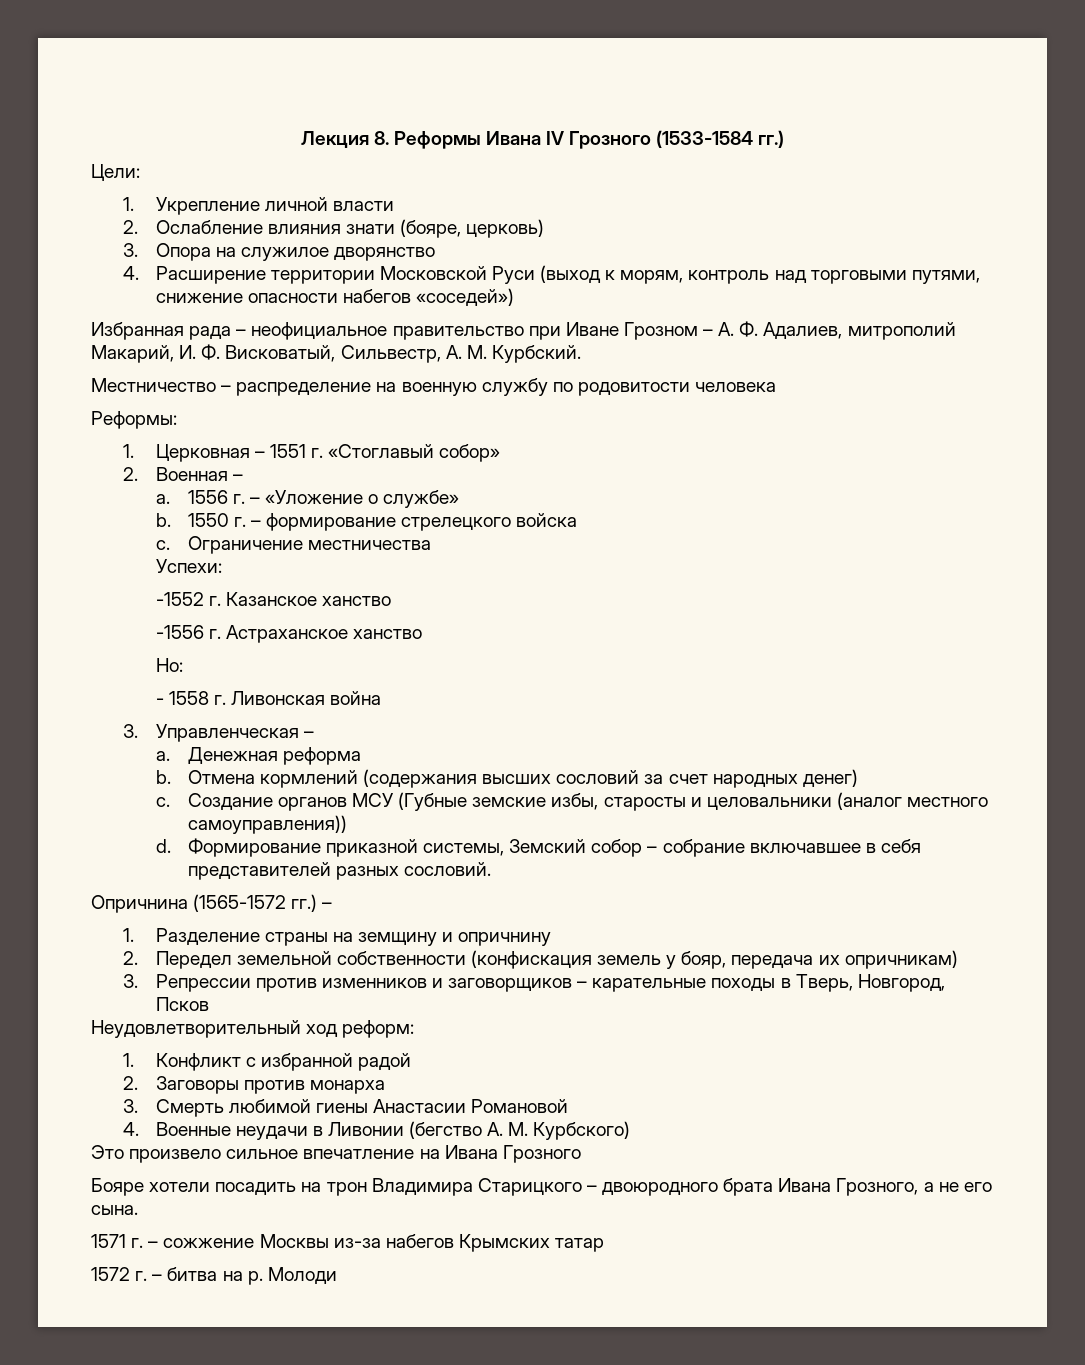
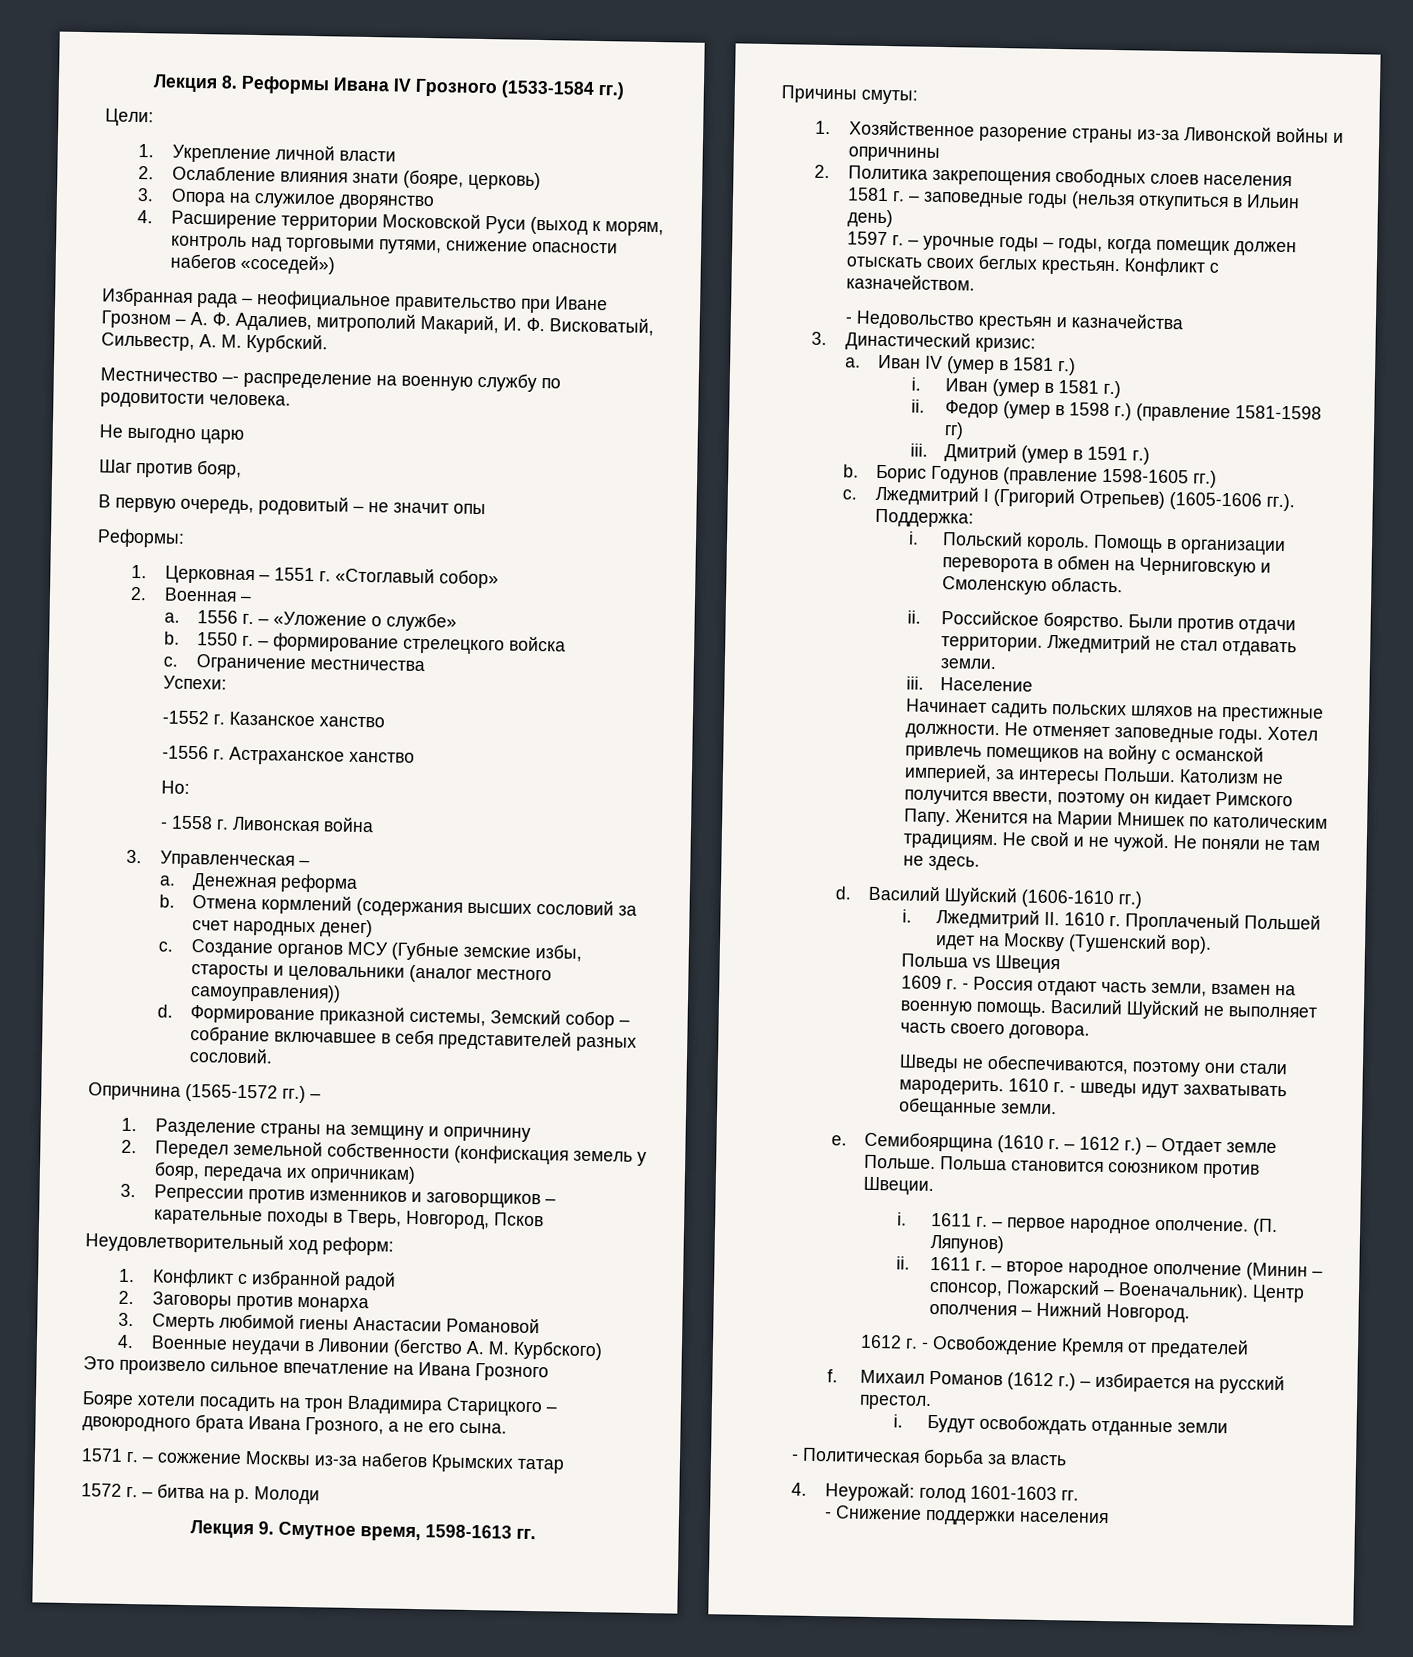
- Местничество – распределение на военную службу по родовитости человека
+ Местничество –- распределение на военную службу по родовитости человека.
+ Не выгодно царю
+ Шаг против бояр,
+ В первую очередь, родовитый – не значит опы
+ Лекция 9. Смутное время, 1598-1613 гг.
+ Причины смуты:
+ 1. Хозяйственное разорение страны из-за Ливонской войны и опричнины
+ 2. Политика закрепощения свободных слоев населения
+ 1581 г. – заповедные годы (нельзя откупиться в Ильин день)
+ 1597 г. – урочные годы – годы, когда помещик должен отыскать своих беглых крестьян. Конфликт с казначейством.
+ - Недовольство крестьян и казначейства
+ 3. Династический кризис:
+ a. Иван IV (умер в 1581 г.)
+ i. Иван (умер в 1581 г.)
+ ii. Федор (умер в 1598 г.) (правление 1581-1598 гг)
+ iii. Дмитрий (умер в 1591 г.)
+ b. Борис Годунов (правление 1598-1605 гг.)
+ c. Лжедмитрий I (Григорий Отрепьев) (1605-1606 гг.). Поддержка:
+ i. Польский король. Помощь в организации переворота в обмен на Черниговскую и Смоленскую область.
+ ii. Российское боярство. Были против отдачи территории. Лжедмитрий не стал отдавать земли.
+ iii. Население
+ Начинает садить польских шляхов на престижные должности. Не отменяет заповедные годы. Хотел привлечь помещиков на войну с османской империей, за интересы Польши. Католизм не получится ввести, поэтому он кидает Римского Папу. Женится на Марии Мнишек по католическим традициям. Не свой и не чужой. Не поняли не там не здесь.
+ d. Василий Шуйский (1606-1610 гг.)
+ i. Лжедмитрий II. 1610 г. Проплаченый Польшей идет на Москву (Тушенский вор).
+ Польша vs Швеция
+ 1609 г. - Россия отдают часть земли, взамен на военную помощь. Василий Шуйский не выполняет часть своего договора.
+ Шведы не обеспечиваются, поэтому они стали мародерить. 1610 г. - шведы идут захватывать обещанные земли.
+ e. Семибоярщина (1610 г. – 1612 г.) – Отдает земле Польше. Польша становится союзником против Швеции.
+ i. 1611 г. – первое народное ополчение. (П. Ляпунов)
+ ii. 1611 г. – второе народное ополчение (Минин – спонсор, Пожарский – Военачальник). Центр ополчения – Нижний Новгород.
+ 1612 г. - Освобождение Кремля от предателей
+ f. Михаил Романов (1612 г.) – избирается на русский престол.
+ i. Будут освобождать отданные земли
+ - Политическая борьба за власть
+ 4. Неурожай: голод 1601-1603 гг.
+ - Снижение поддержки населения

